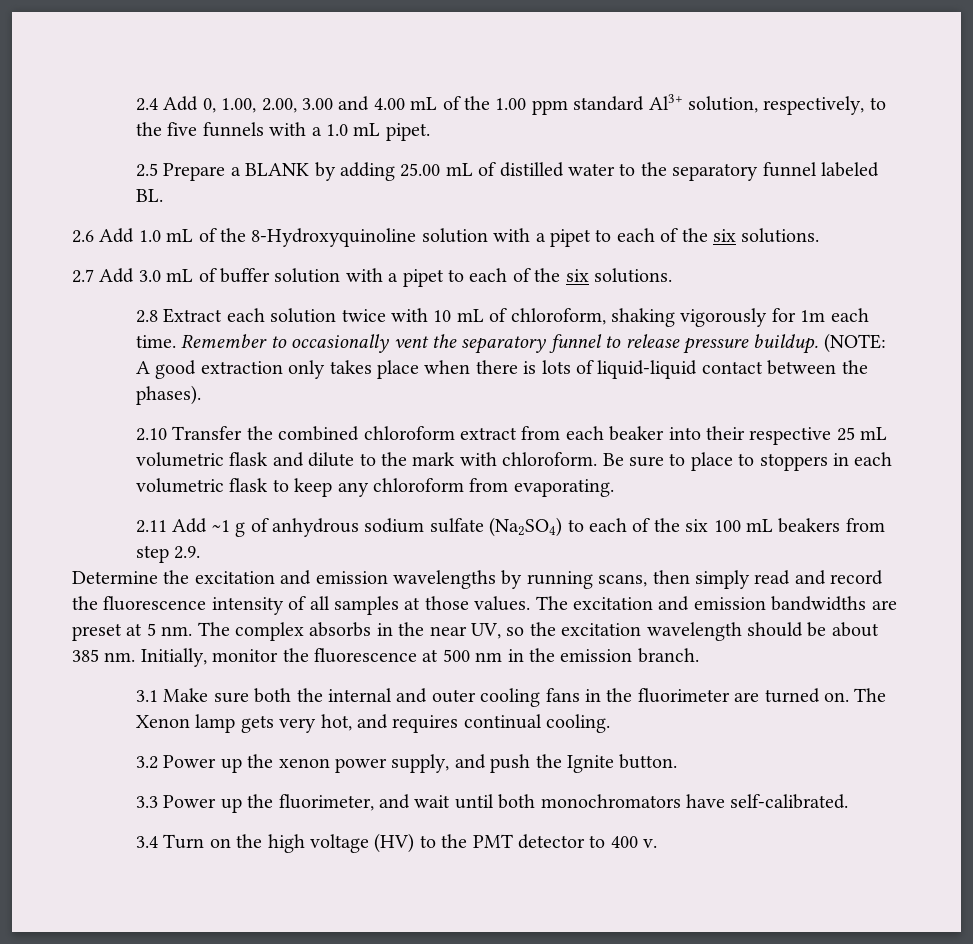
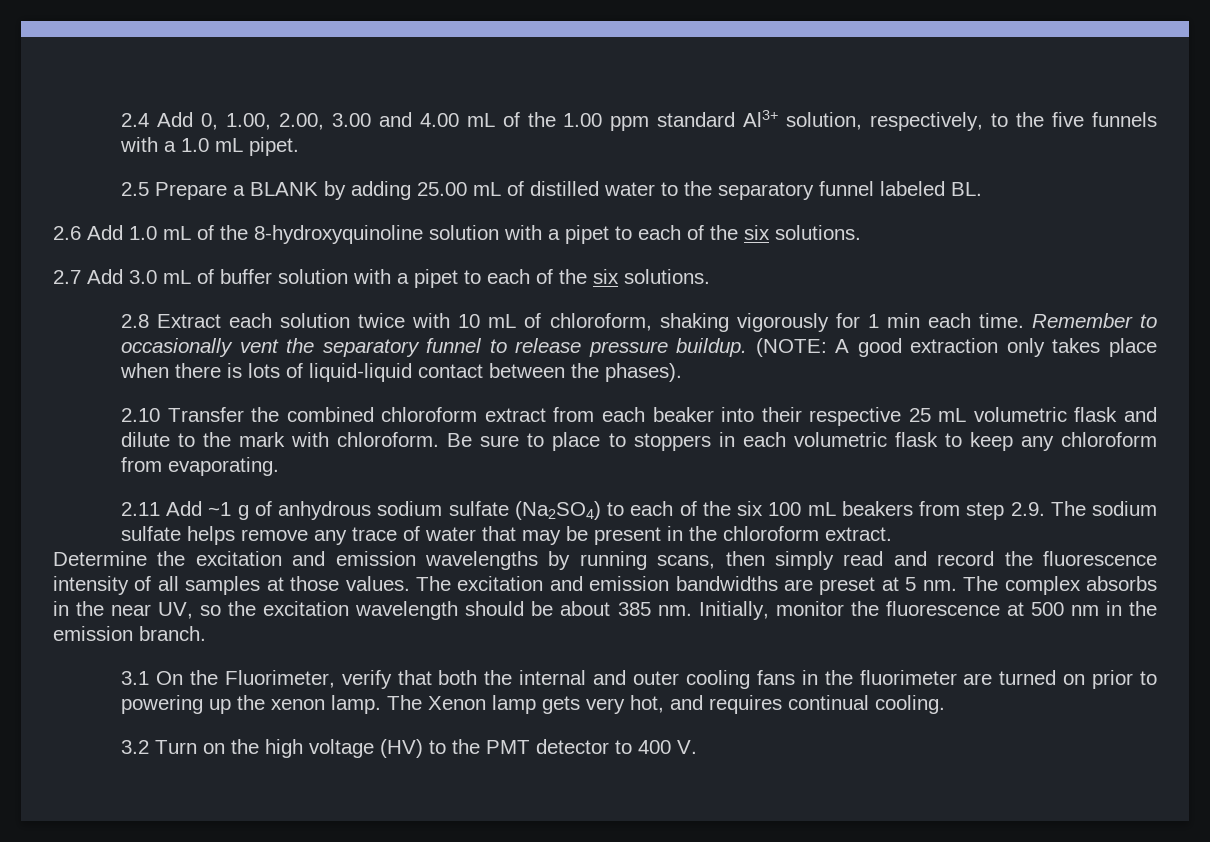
- 2.6 Add 1.0 mL of the 8-Hydroxyquinoline solution with a pipet to each of the six solutions.
+ 2.6 Add 1.0 mL of the 8-hydroxyquinoline solution with a pipet to each of the six solutions.
- 2.8 Extract each solution twice with 10 mL of chloroform, shaking vigorously for 1m each time.
+ 2.8 Extract each solution twice with 10 mL of chloroform, shaking vigorously for 1 min each time.
- 2.11 Add ~1 g of anhydrous sodium sulfate (Na2SO4) to each of the six 100 mL beakers from step 2.9.
+ 2.11 Add ~1 g of anhydrous sodium sulfate (Na2SO4) to each of the six 100 mL beakers from step 2.9. The sodium sulfate helps remove any trace of water that may be present in the chloroform extract.
- 3.1 Make sure both the internal and outer cooling fans in the fluorimeter are turned on.
+ 3.1 On the Fluorimeter, verify that both the internal and outer cooling fans in the fluorimeter are turned on prior to powering up the xenon lamp.
- 3.2 Power up the xenon power supply, and push the Ignite button.
- 3.3 Power up the fluorimeter, and wait until both monochromators have self-calibrated.
- 3.4 Turn on the high voltage (HV) to the PMT detector to 400 v.
+ 3.2 Turn on the high voltage (HV) to the PMT detector to 400 V.

